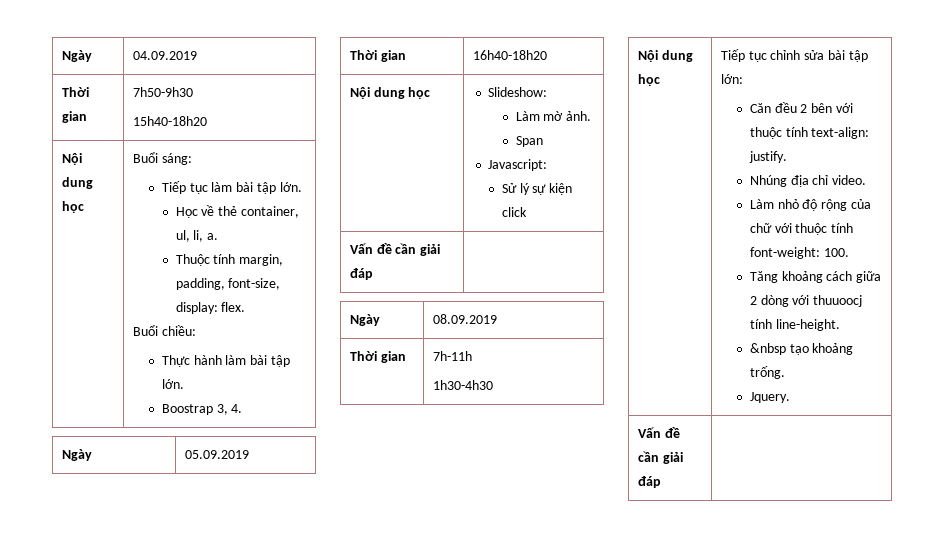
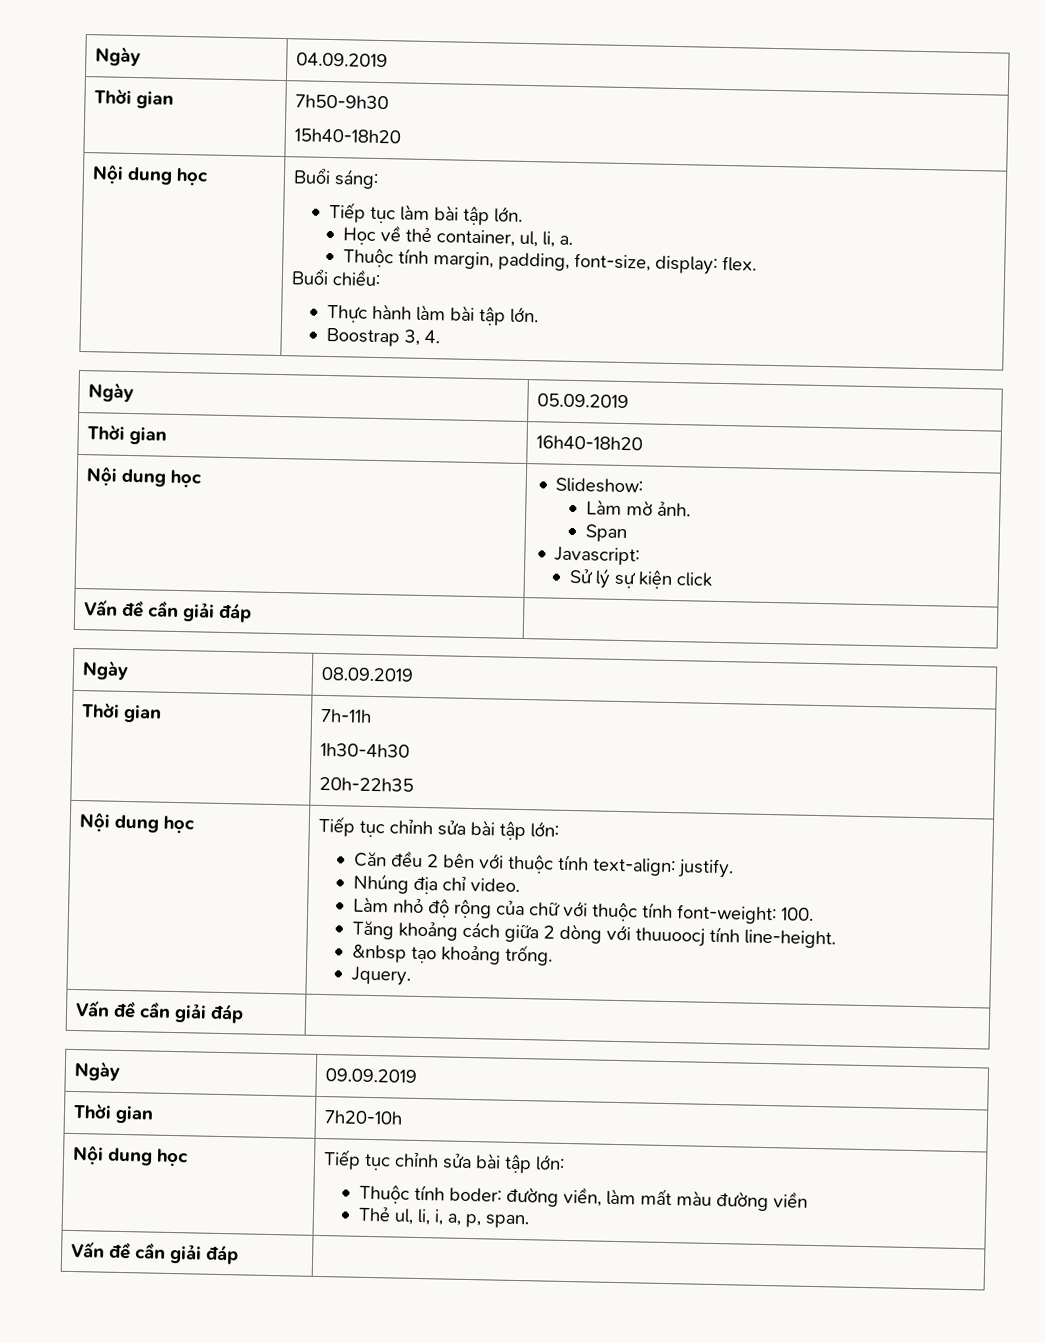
  Thời gian | 7h-11h
  1h30-4h30
+ 20h-22h35
+ Ngày | 09.09.2019
+ Thời gian | 7h20-10h
+ Nội dung học | Tiếp tục chỉnh sửa bài tập lớn:
+ Thuộc tính boder: đường viền, làm mất màu đường viền
+ Thẻ ul, li, i, a, p, span.
+ Vấn đề cần giải đáp |

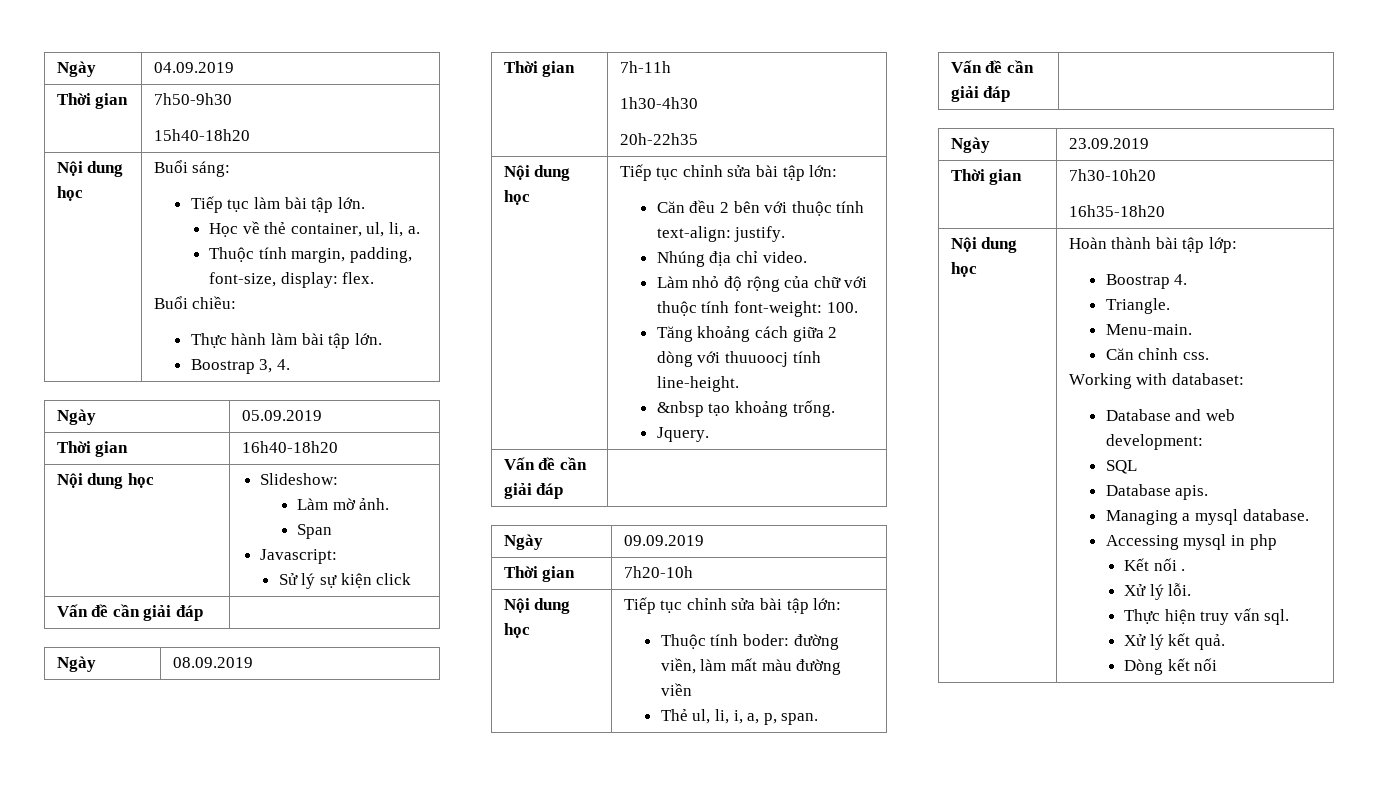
+ Ngày | 23.09.2019
+ Thời gian | 7h30-10h20
+ 16h35-18h20
+ Nội dung học | Hoàn thành bài tập lớp:
+ Boostrap 4.
+ Triangle.
+ Menu-main.
+ Căn chỉnh css.
+ Working with databaset:
+ Database and web development:
+ SQL
+ Database apis.
+ Managing a mysql database.
+ Accessing mysql in php
+ Kết nối .
+ Xử lý lỗi.
+ Thực hiện truy vấn sql.
+ Xử lý kết quả.
+ Dòng kết nối

